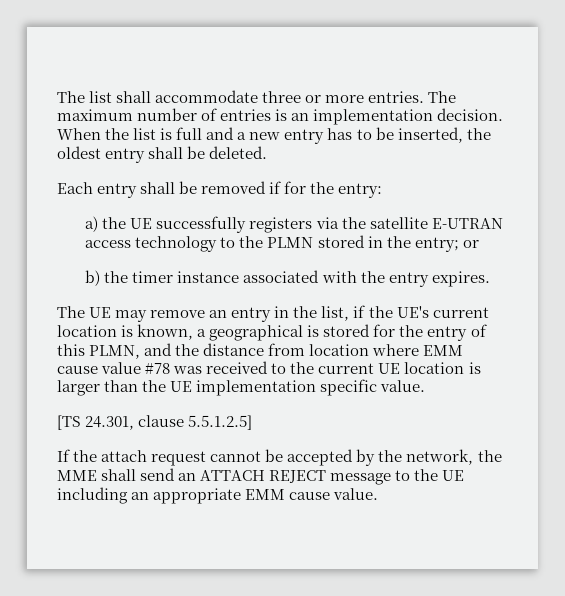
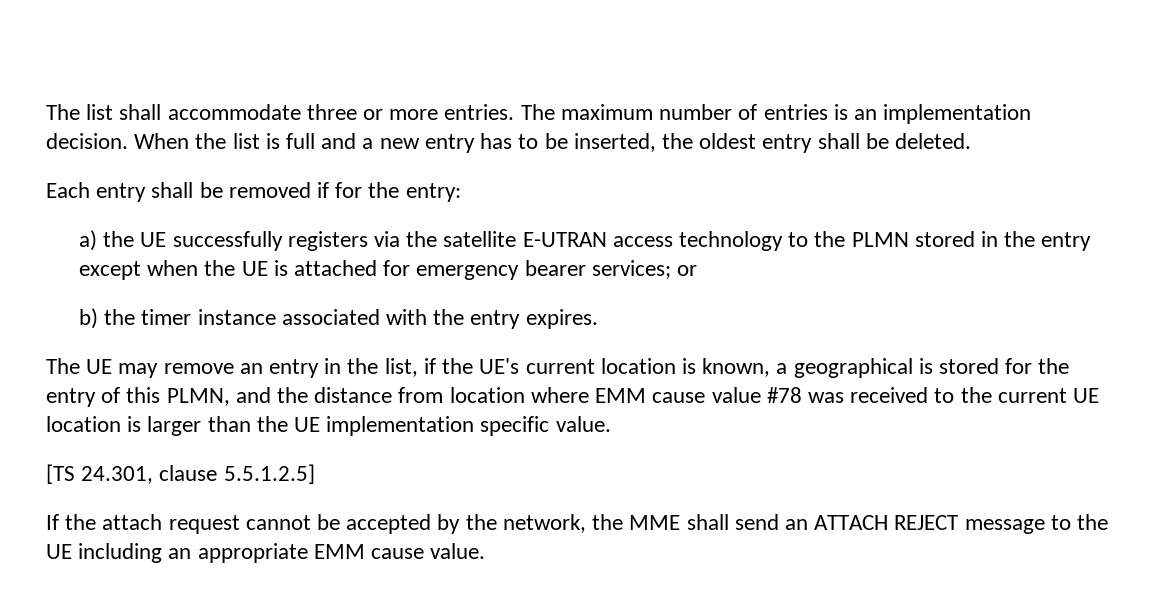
- a) the UE successfully registers via the satellite E-UTRAN access technology to the PLMN stored in the entry; or
+ a) the UE successfully registers via the satellite E-UTRAN access technology to the PLMN stored in the entry except when the UE is attached for emergency bearer services; or

